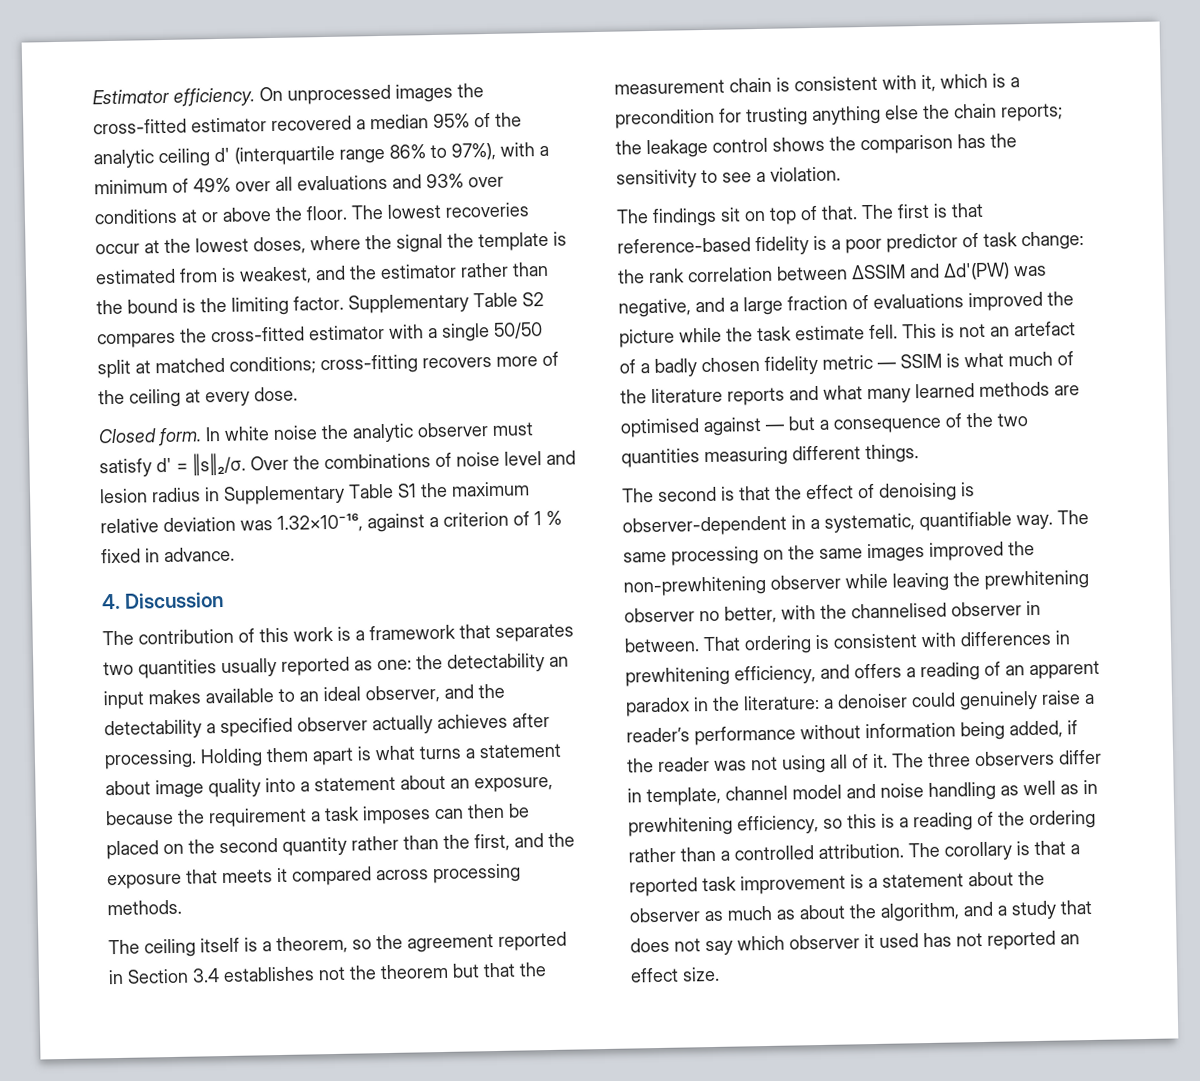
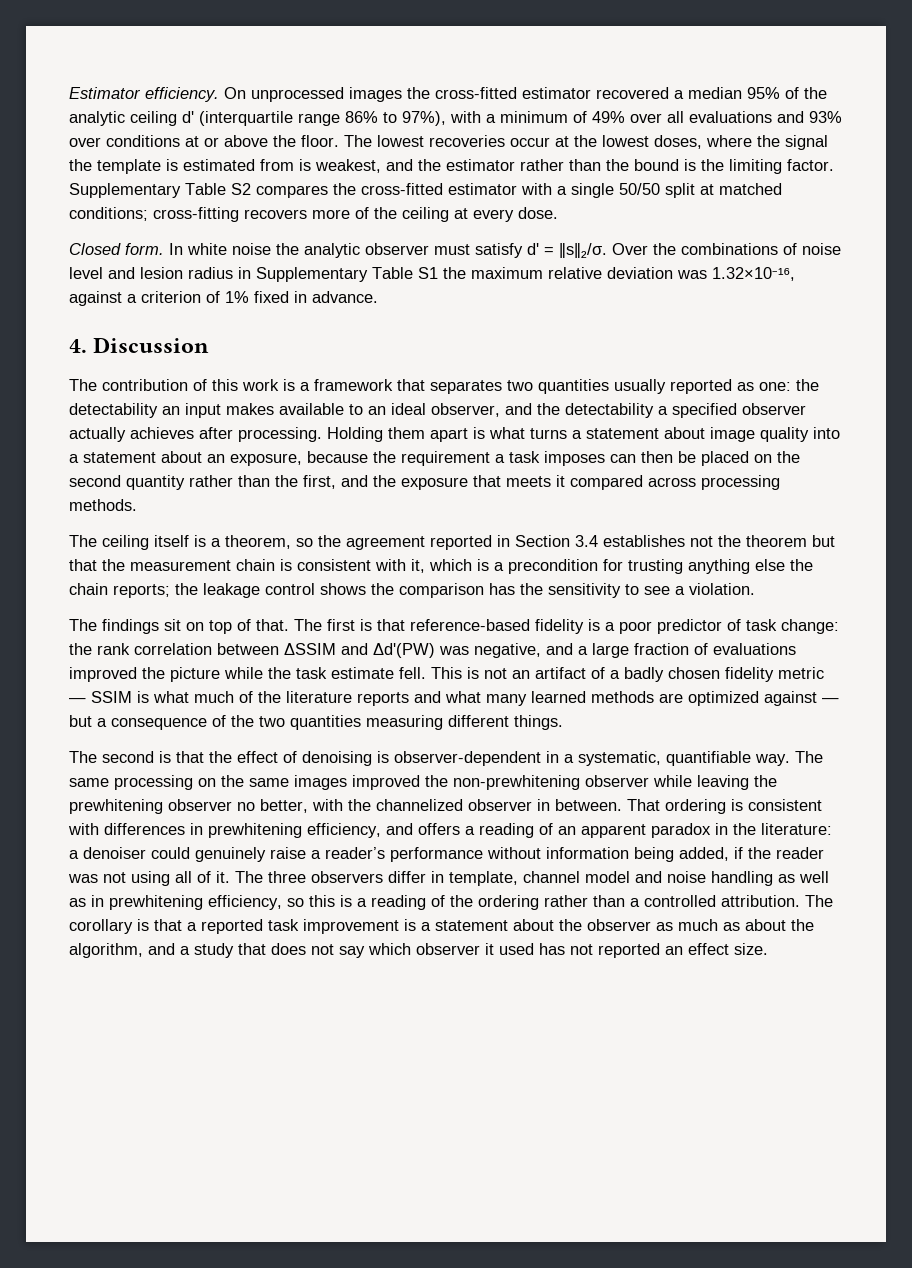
- Over the combinations of noise level and lesion radius in Supplementary Table S1 the maximum relative deviation was 1.32×10⁻¹⁶, against a criterion of 1 % fixed in advance.
+ Over the combinations of noise level and lesion radius in Supplementary Table S1 the maximum relative deviation was 1.32×10⁻¹⁶, against a criterion of 1% fixed in advance.
- This is not an artefact of a badly chosen fidelity metric — SSIM is what much of the literature reports and what many learned methods are optimised against — but a consequence of the two quantities measuring different things.
+ This is not an artifact of a badly chosen fidelity metric — SSIM is what much of the literature reports and what many learned methods are optimized against — but a consequence of the two quantities measuring different things.
- The same processing on the same images improved the non-prewhitening observer while leaving the prewhitening observer no better, with the channelised observer in between.
+ The same processing on the same images improved the non-prewhitening observer while leaving the prewhitening observer no better, with the channelized observer in between.

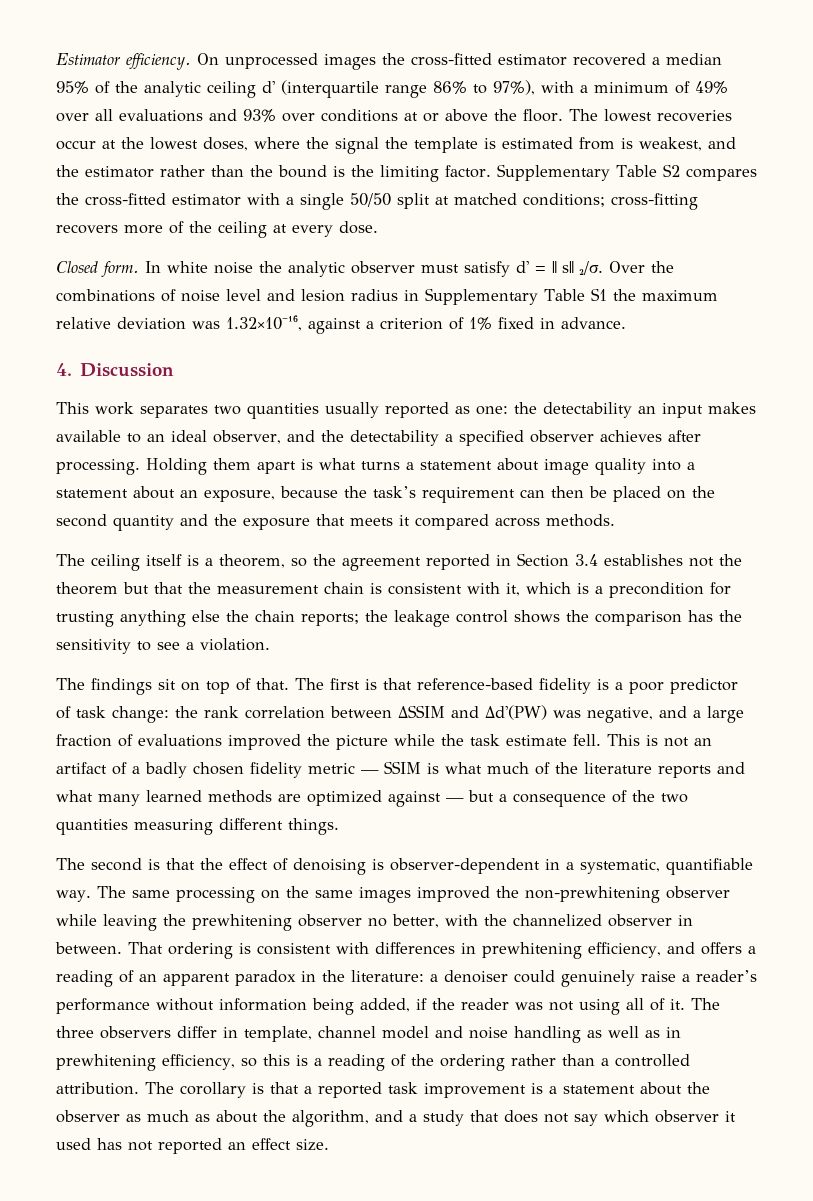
- The contribution of this work is a framework that separates two quantities usually reported as one: the detectability an input makes available to an ideal observer, and the detectability a specified observer actually achieves after processing.
+ This work separates two quantities usually reported as one: the detectability an input makes available to an ideal observer, and the detectability a specified observer achieves after processing.
- Holding them apart is what turns a statement about image quality into a statement about an exposure, because the requirement a task imposes can then be placed on the second quantity rather than the first, and the exposure that meets it compared across processing methods.
+ Holding them apart is what turns a statement about image quality into a statement about an exposure, because the task’s requirement can then be placed on the second quantity and the exposure that meets it compared across methods.

